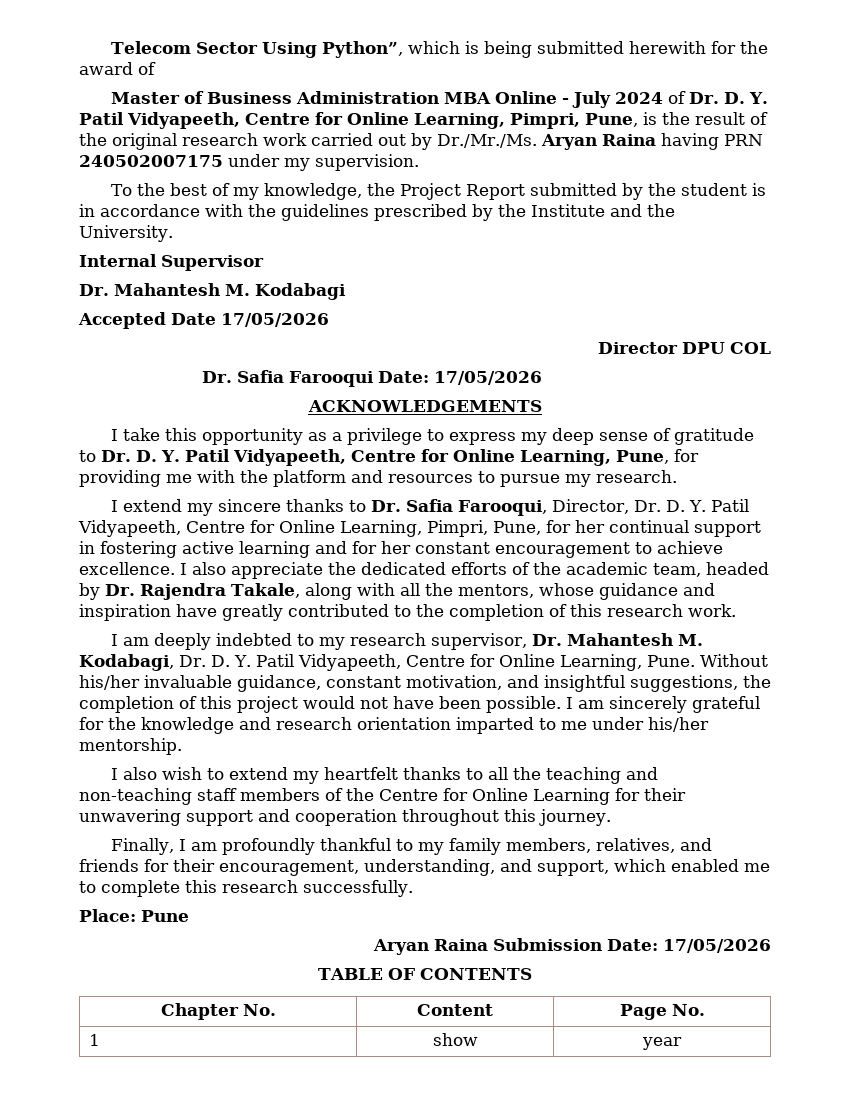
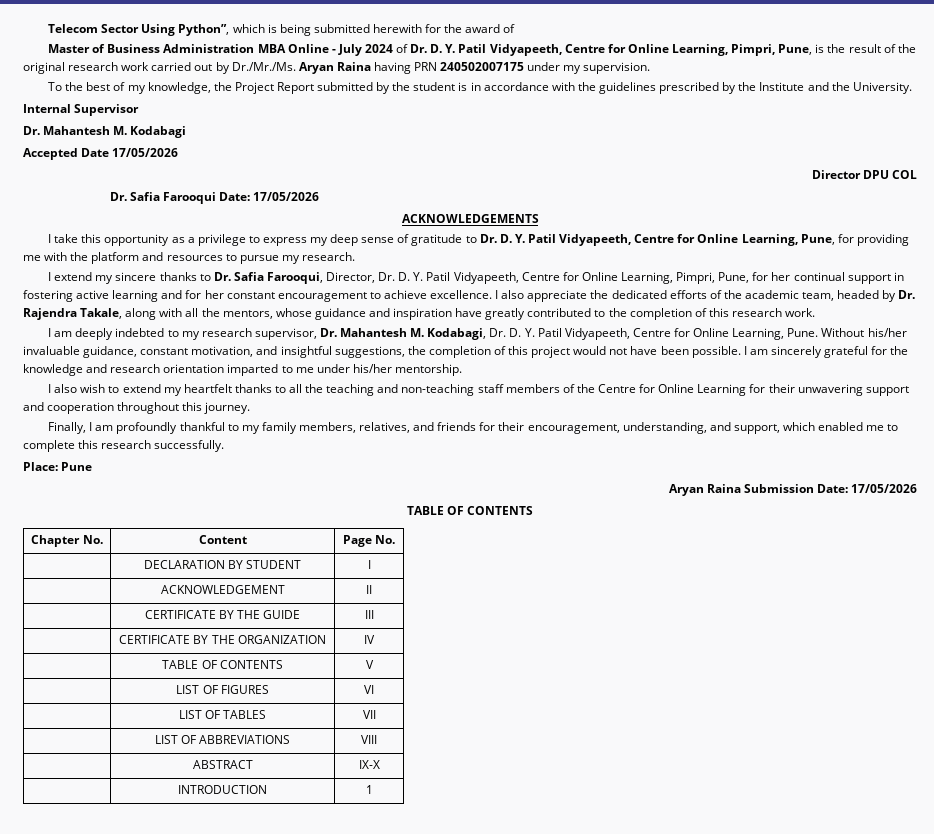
- 1 | show | year
+ | DECLARATION BY STUDENT | I
+ | ACKNOWLEDGEMENT | II
+ | CERTIFICATE BY THE GUIDE | III
+ | CERTIFICATE BY THE ORGANIZATION | IV
+ | TABLE OF CONTENTS | V
+ | LIST OF FIGURES | VI
+ | LIST OF TABLES | VII
+ | LIST OF ABBREVIATIONS | VIII
+ | ABSTRACT | IX-X
+ | INTRODUCTION | 1

